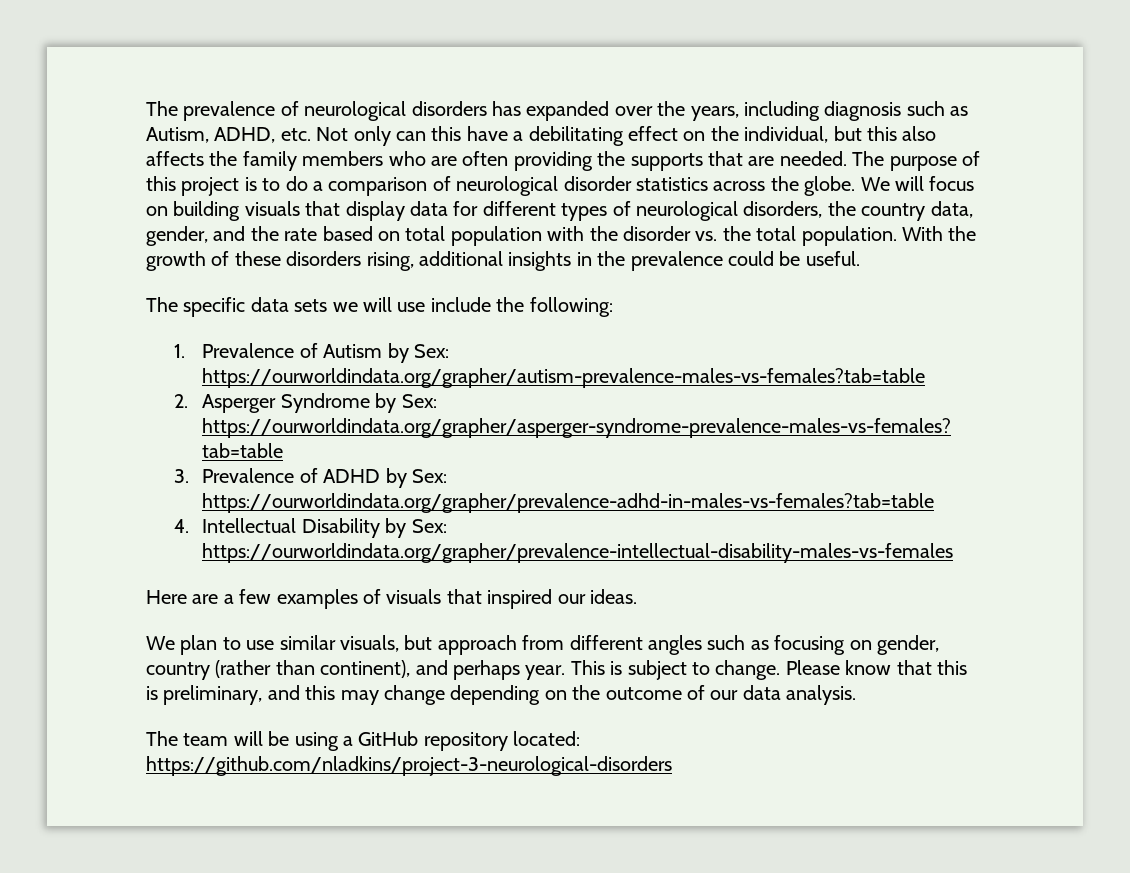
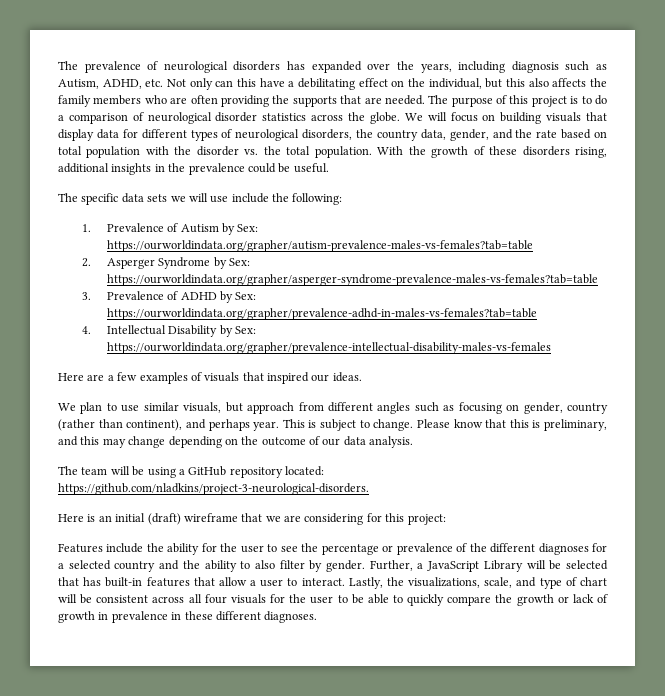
- The team will be using a GitHub repository located: https://github.com/nladkins/project-3-neurological-disorders
+ The team will be using a GitHub repository located: https://github.com/nladkins/project-3-neurological-disorders.
+ Here is an initial (draft) wireframe that we are considering for this project:
+ Features include the ability for the user to see the percentage or prevalence of the different diagnoses for a selected country and the ability to also filter by gender. Further, a JavaScript Library will be selected that has built-in features that allow a user to interact. Lastly, the visualizations, scale, and type of chart will be consistent across all four visuals for the user to be able to quickly compare the growth or lack of growth in prevalence in these different diagnoses.

